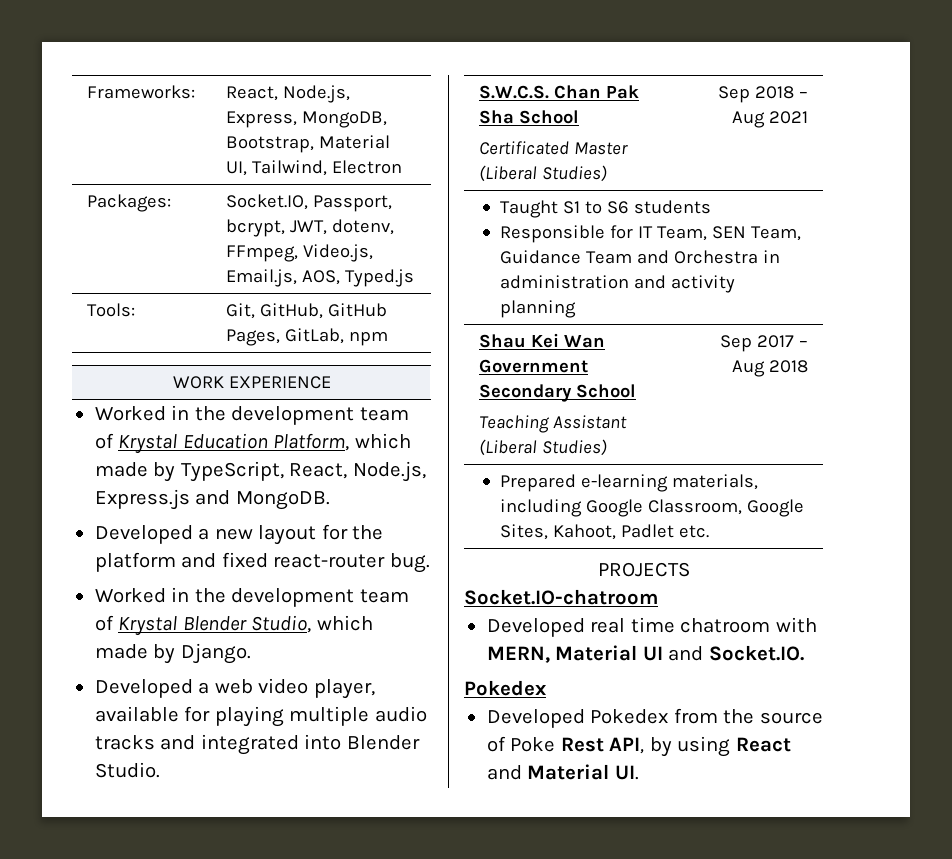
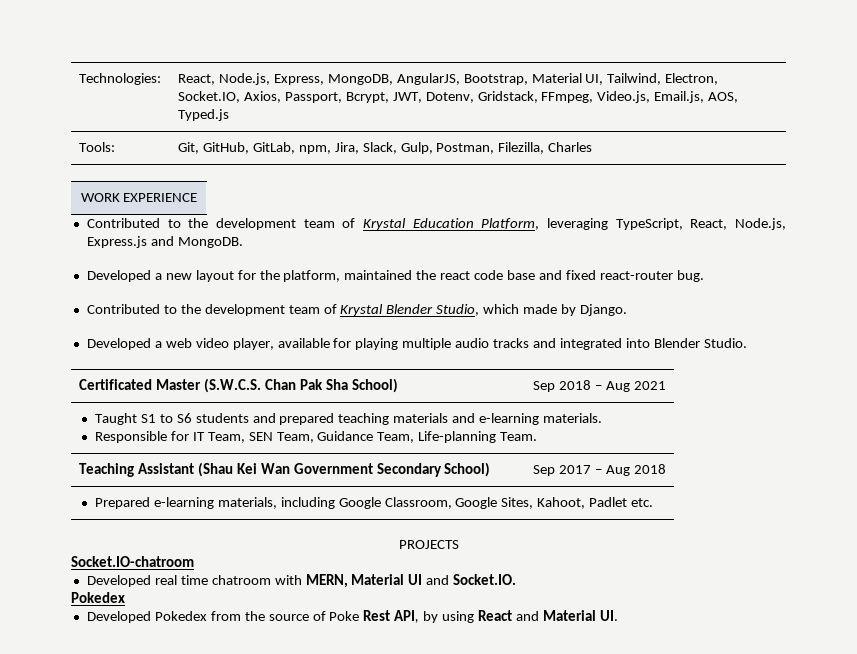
- Frameworks: | React, Node.js, Express, MongoDB, Bootstrap, Material UI, Tailwind, Electron
- Packages: | Socket.IO, Passport, bcrypt, JWT, dotenv, FFmpeg, Video.js, Email.js, AOS, Typed.js
+ Technologies: | React, Node.js, Express, MongoDB, AngularJS, Bootstrap, Material UI, Tailwind, Electron, Socket.IO, Axios, Passport, Bcrypt, JWT, Dotenv, Gridstack, FFmpeg, Video.js, Email.js, AOS, Typed.js
- Tools: | Git, GitHub, GitHub Pages, GitLab, npm
+ Tools: | Git, GitHub, GitLab, npm, Jira, Slack, Gulp, Postman, Filezilla, Charles
- Worked in the development team of Krystal Education Platform, which made by TypeScript, React, Node.js, Express.js and MongoDB.
+ Contributed to the development team of Krystal Education Platform, leveraging TypeScript, React, Node.js, Express.js and MongoDB.
- Developed a new layout for the platform and fixed react-router bug.
+ Developed a new layout for the platform, maintained the react code base and fixed react-router bug.
- Worked in the development team of Krystal Blender Studio, which made by Django.
+ Contributed to the development team of Krystal Blender Studio, which made by Django.
- S.W.C.S. Chan Pak Sha School
- Certificated Master (Liberal Studies) | Sep 2018 – Aug 2021
+ Certificated Master (S.W.C.S. Chan Pak Sha School) | Sep 2018 – Aug 2021
- Taught S1 to S6 students
- Responsible for IT Team, SEN Team, Guidance Team and Orchestra in administration and activity planning
- Shau Kei Wan Government Secondary School
- Teaching Assistant (Liberal Studies) | Sep 2017 – Aug 2018
+ Taught S1 to S6 students and prepared teaching materials and e-learning materials.
+ Responsible for IT Team, SEN Team, Guidance Team, Life-planning Team.
+ Teaching Assistant (Shau Kei Wan Government Secondary School) | Sep 2017 – Aug 2018

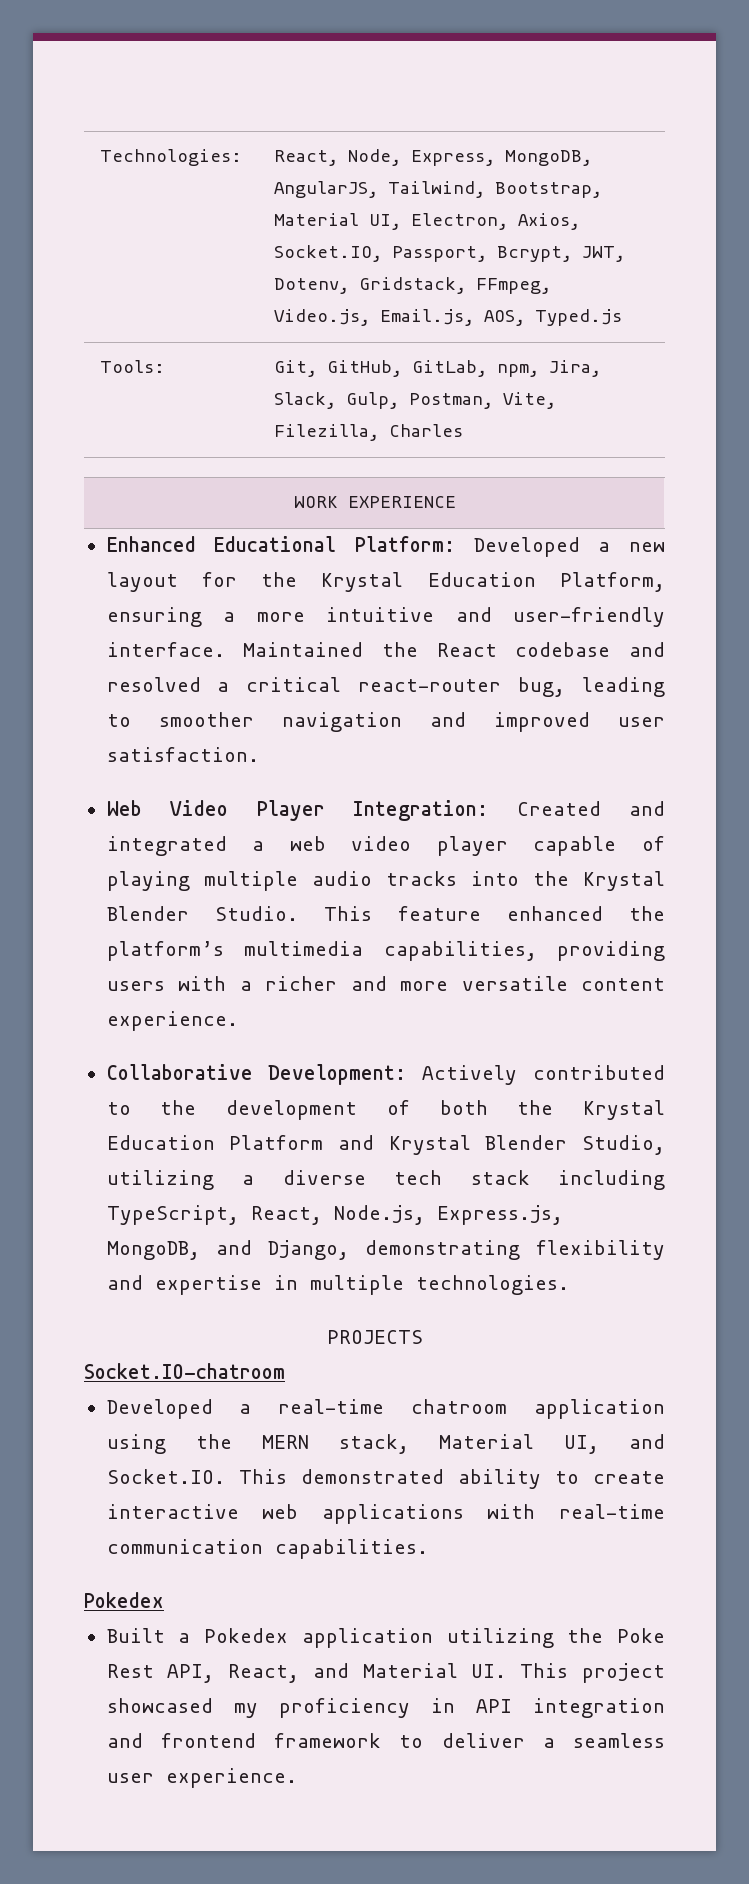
- Technologies: | React, Node.js, Express, MongoDB, AngularJS, Bootstrap, Material UI, Tailwind, Electron, Socket.IO, Axios, Passport, Bcrypt, JWT, Dotenv, Gridstack, FFmpeg, Video.js, Email.js, AOS, Typed.js
+ Technologies: | React, Node, Express, MongoDB, AngularJS, Tailwind, Bootstrap, Material UI, Electron, Axios, Socket.IO, Passport, Bcrypt, JWT, Dotenv, Gridstack, FFmpeg, Video.js, Email.js, AOS, Typed.js
- Tools: | Git, GitHub, GitLab, npm, Jira, Slack, Gulp, Postman, Filezilla, Charles
+ Tools: | Git, GitHub, GitLab, npm, Jira, Slack, Gulp, Postman, Vite, Filezilla, Charles
- Contributed to the development team of Krystal Education Platform, leveraging TypeScript, React, Node.js, Express.js and MongoDB.
- Developed a new layout for the platform, maintained the react code base and fixed react-router bug.
- Contributed to the development team of Krystal Blender Studio, which made by Django.
- Developed a web video player, available for playing multiple audio tracks and integrated into Blender Studio.
- Certificated Master (S.W.C.S. Chan Pak Sha School) | Sep 2018 – Aug 2021
- Taught S1 to S6 students and prepared teaching materials and e-learning materials.
- Responsible for IT Team, SEN Team, Guidance Team, Life-planning Team.
- Teaching Assistant (Shau Kei Wan Government Secondary School) | Sep 2017 – Aug 2018
- Prepared e-learning materials, including Google Classroom, Google Sites, Kahoot, Padlet etc.
+ Enhanced Educational Platform: Developed a new layout for the Krystal Education Platform, ensuring a more intuitive and user-friendly interface. Maintained the React codebase and resolved a critical react-router bug, leading to smoother navigation and improved user satisfaction.
+ Web Video Player Integration: Created and integrated a web video player capable of playing multiple audio tracks into the Krystal Blender Studio. This feature enhanced the platform’s multimedia capabilities, providing users with a richer and more versatile content experience.
+ Collaborative Development: Actively contributed to the development of both the Krystal Education Platform and Krystal Blender Studio, utilizing a diverse tech stack including TypeScript, React, Node.js, Express.js, MongoDB, and Django, demonstrating flexibility and expertise in multiple technologies.
  PROJECTS
  Socket.IO-chatroom
- Developed real time chatroom with MERN, Material UI and Socket.IO.
+ Developed a real-time chatroom application using the MERN stack, Material UI, and Socket.IO. This demonstrated ability to create interactive web applications with real-time communication capabilities.
  Pokedex
- Developed Pokedex from the source of Poke Rest API, by using React and Material UI.
+ Built a Pokedex application utilizing the Poke Rest API, React, and Material UI. This project showcased my proficiency in API integration and frontend framework to deliver a seamless user experience.

